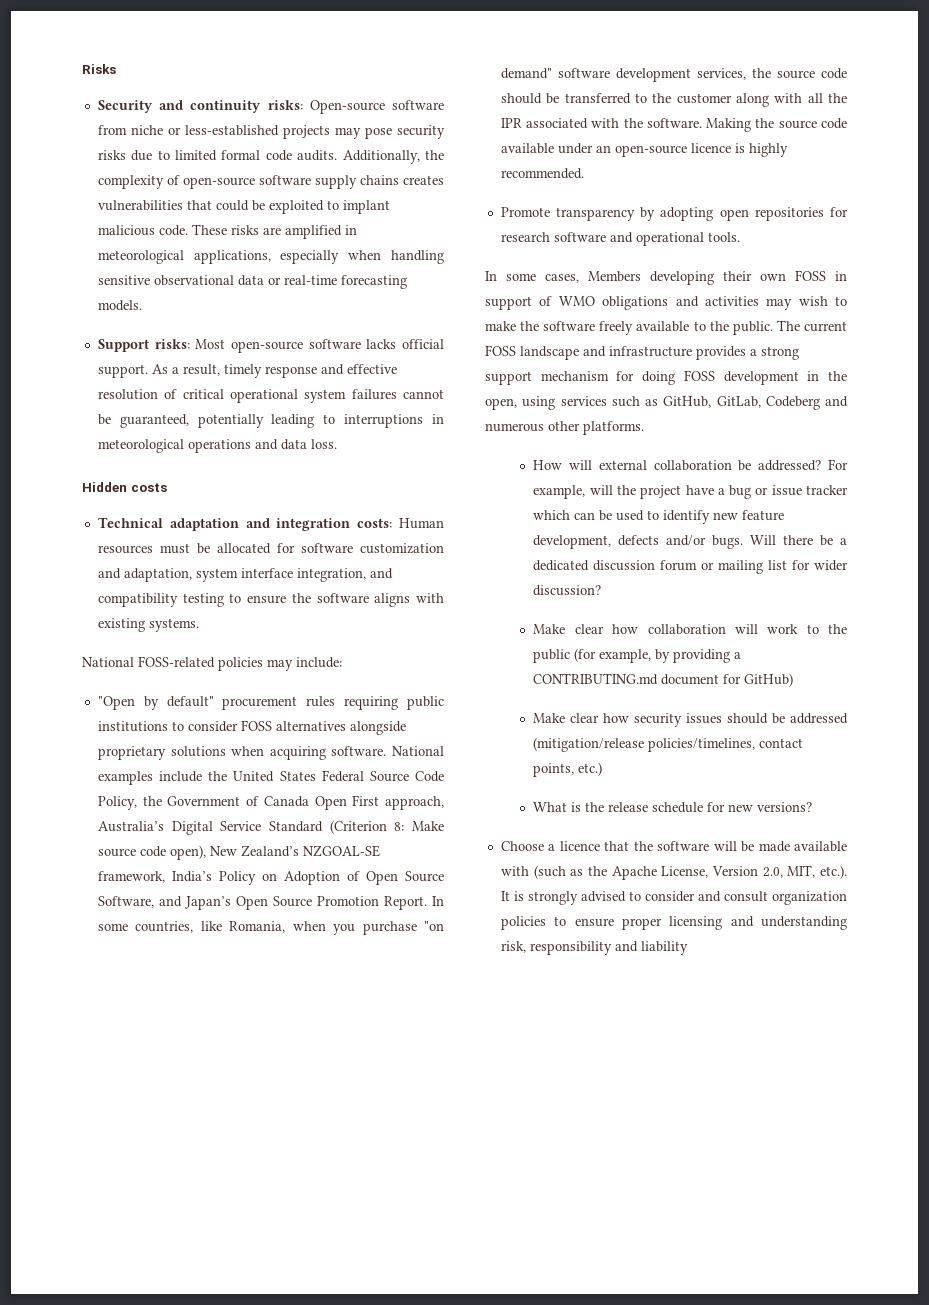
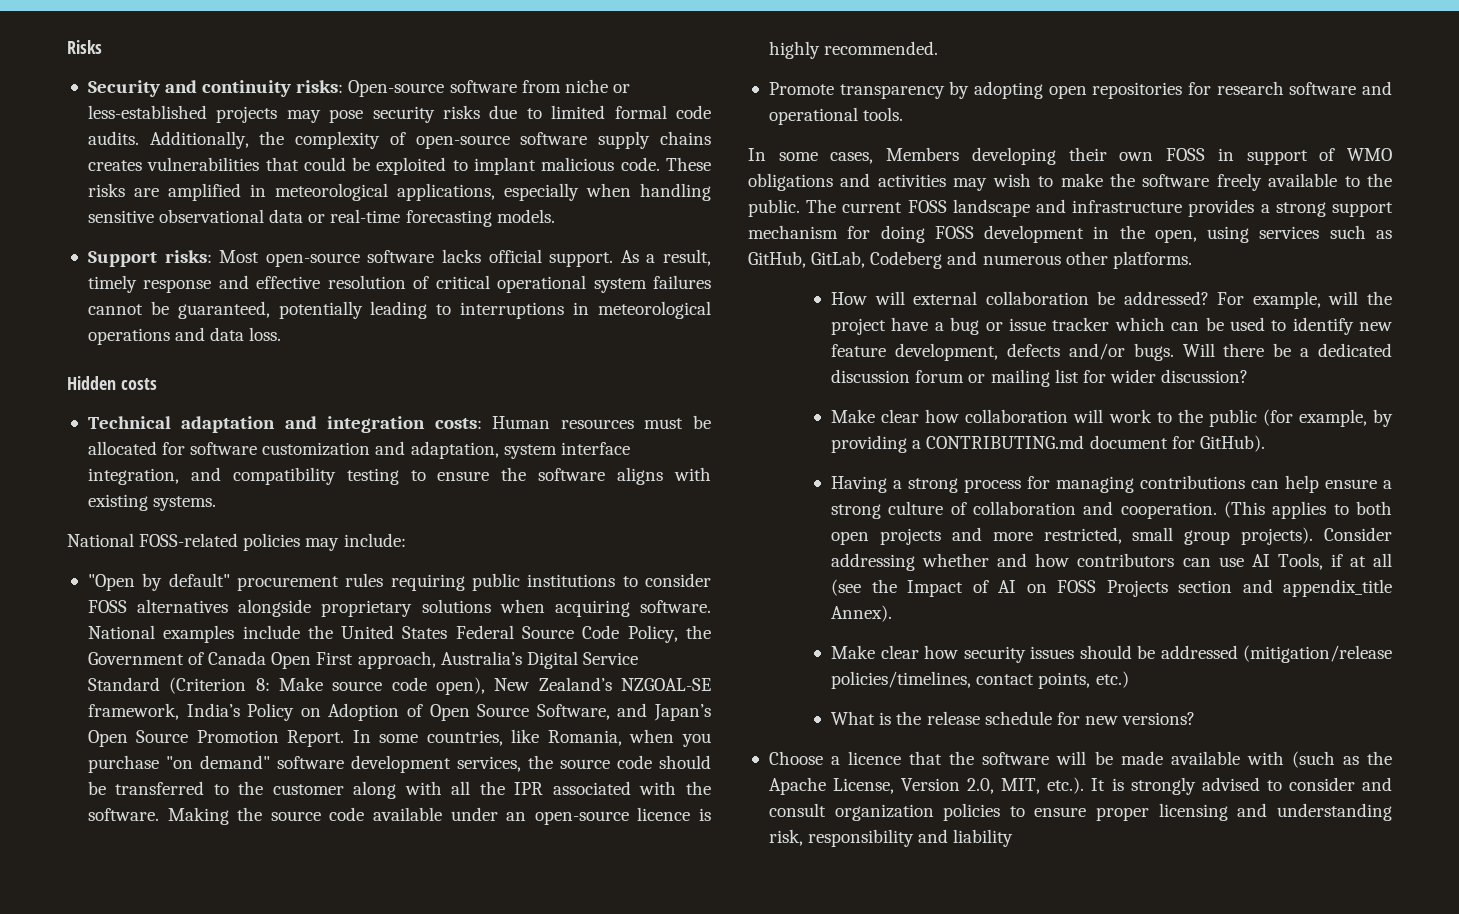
- Make clear how collaboration will work to the public (for example, by providing a CONTRIBUTING.md document for GitHub)
+ Make clear how collaboration will work to the public (for example, by providing a CONTRIBUTING.md document for GitHub).
+ Having a strong process for managing contributions can help ensure a strong culture of collaboration and cooperation. (This applies to both open projects and more restricted, small group projects). Consider addressing whether and how contributors can use AI Tools, if at all (see the Impact of AI on FOSS Projects section and appendix_title Annex).

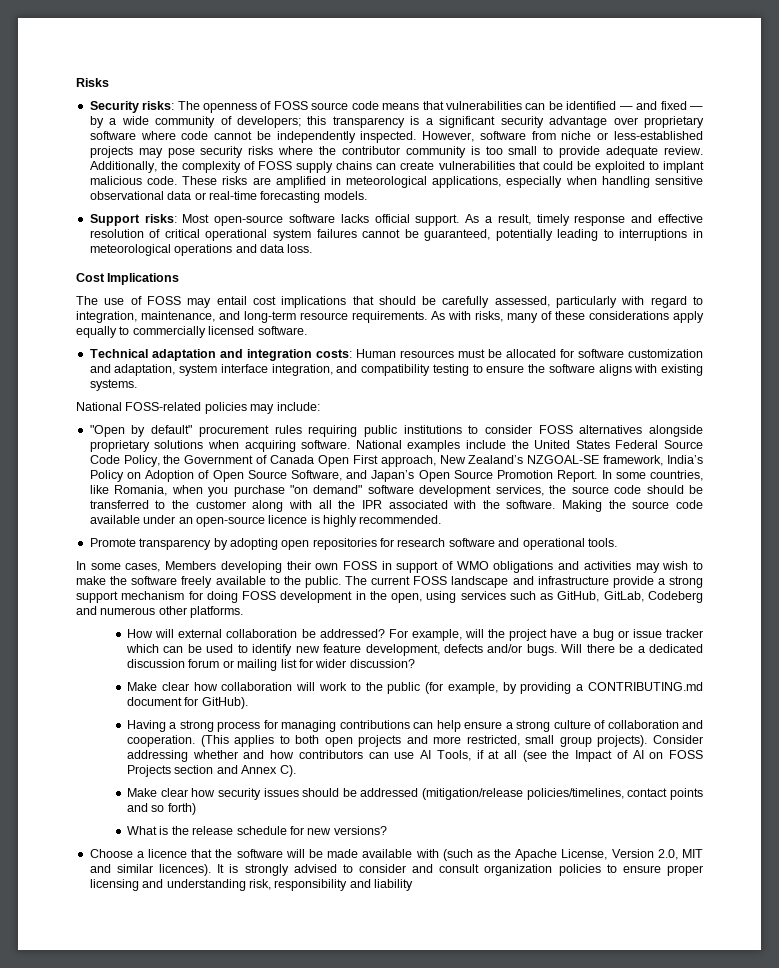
- Security and continuity risks: Open-source software from niche or less-established projects may pose security risks due to limited formal code audits. Additionally, the complexity of open-source software supply chains creates vulnerabilities that could be exploited to implant malicious code.
+ Security risks: The openness of FOSS source code means that vulnerabilities can be identified — and fixed — by a wide community of developers; this transparency is a significant security advantage over proprietary software where code cannot be independently inspected. However, software from niche or less-established projects may pose security risks where the contributor community is too small to provide adequate review. Additionally, the complexity of FOSS supply chains can create vulnerabilities that could be exploited to implant malicious code.
- Hidden costs
+ Cost Implications
+ The use of FOSS may entail cost implications that should be carefully assessed, particularly with regard to integration, maintenance, and long-term resource requirements. As with risks, many of these considerations apply equally to commercially licensed software.
- National examples include the United States Federal Source Code Policy, the Government of Canada Open First approach, Australia’s Digital Service Standard (Criterion 8: Make source code open), New Zealand’s NZGOAL-SE framework, India’s Policy on Adoption of Open Source Software, and Japan’s Open Source Promotion Report.
+ National examples include the United States Federal Source Code Policy, the Government of Canada Open First approach, New Zealand’s NZGOAL-SE framework, India’s Policy on Adoption of Open Source Software, and Japan’s Open Source Promotion Report.
- The current FOSS landscape and infrastructure provides a strong support mechanism for doing FOSS development in the open, using services such as GitHub, GitLab, Codeberg and numerous other platforms.
+ The current FOSS landscape and infrastructure provide a strong support mechanism for doing FOSS development in the open, using services such as GitHub, GitLab, Codeberg and numerous other platforms.
- Consider addressing whether and how contributors can use AI Tools, if at all (see the Impact of AI on FOSS Projects section and appendix_title Annex).
+ Consider addressing whether and how contributors can use AI Tools, if at all (see the Impact of AI on FOSS Projects section and Annex C).
- Make clear how security issues should be addressed (mitigation/release policies/timelines, contact points, etc.)
+ Make clear how security issues should be addressed (mitigation/release policies/timelines, contact points and so forth)
- Choose a licence that the software will be made available with (such as the Apache License, Version 2.0, MIT, etc.). It is strongly advised to consider and consult organization policies to ensure proper licensing and understanding risk, responsibility and liability
+ Choose a licence that the software will be made available with (such as the Apache License, Version 2.0, MIT and similar licences). It is strongly advised to consider and consult organization policies to ensure proper licensing and understanding risk, responsibility and liability

